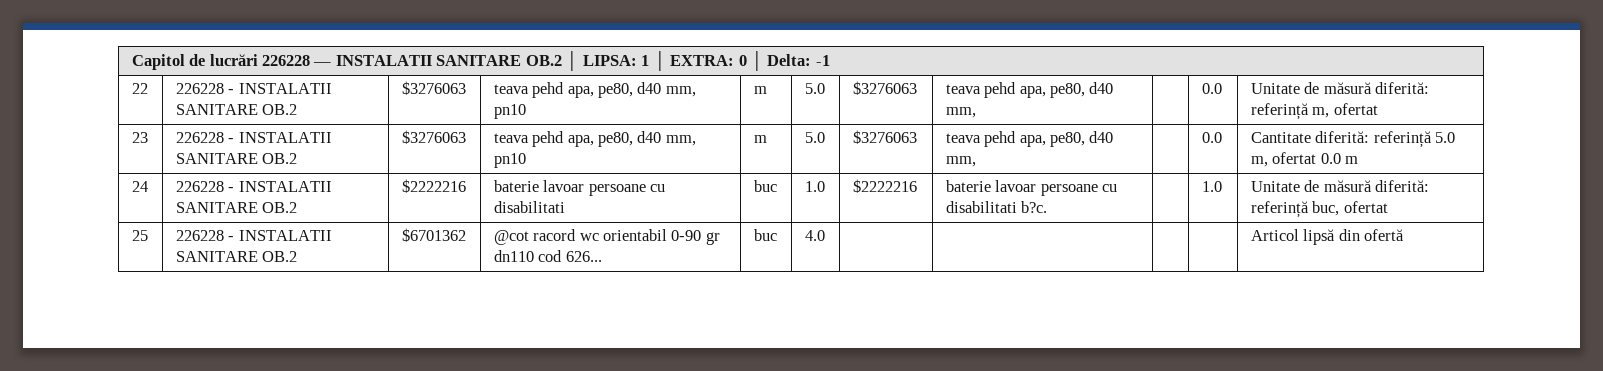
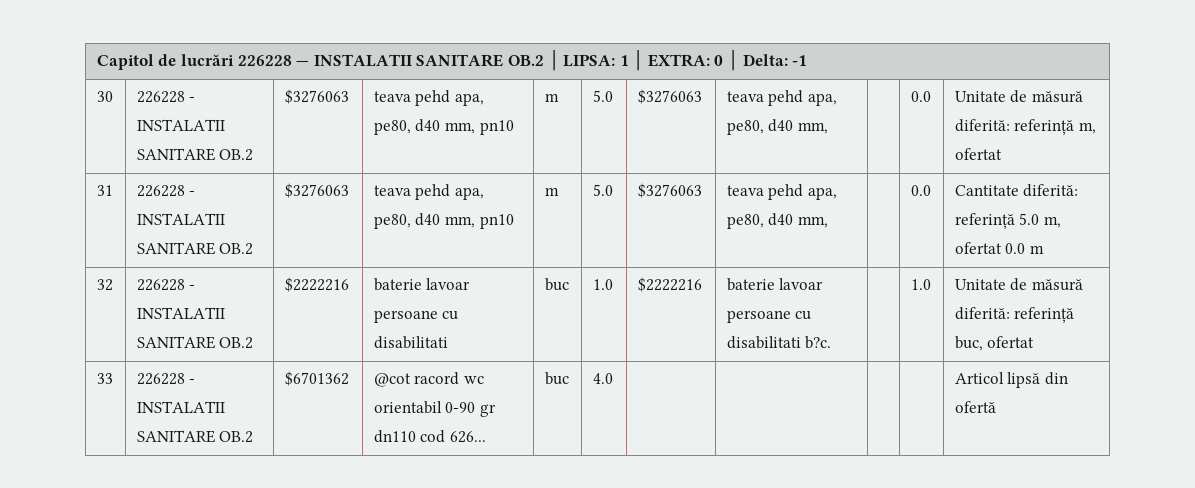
- 22 | 226228 - INSTALATII SANITARE OB.2 | $3276063 | teava pehd apa, pe80, d40 mm, pn10 | m | 5.0 | $3276063 | teava pehd apa, pe80, d40 mm, | | 0.0 | Unitate de măsură diferită: referință m, ofertat
+ 30 | 226228 - INSTALATII SANITARE OB.2 | $3276063 | teava pehd apa, pe80, d40 mm, pn10 | m | 5.0 | $3276063 | teava pehd apa, pe80, d40 mm, | | 0.0 | Unitate de măsură diferită: referință m, ofertat
- 23 | 226228 - INSTALATII SANITARE OB.2 | $3276063 | teava pehd apa, pe80, d40 mm, pn10 | m | 5.0 | $3276063 | teava pehd apa, pe80, d40 mm, | | 0.0 | Cantitate diferită: referință 5.0 m, ofertat 0.0 m
+ 31 | 226228 - INSTALATII SANITARE OB.2 | $3276063 | teava pehd apa, pe80, d40 mm, pn10 | m | 5.0 | $3276063 | teava pehd apa, pe80, d40 mm, | | 0.0 | Cantitate diferită: referință 5.0 m, ofertat 0.0 m
- 24 | 226228 - INSTALATII SANITARE OB.2 | $2222216 | baterie lavoar persoane cu disabilitati | buc | 1.0 | $2222216 | baterie lavoar persoane cu disabilitati b?c. | | 1.0 | Unitate de măsură diferită: referință buc, ofertat
+ 32 | 226228 - INSTALATII SANITARE OB.2 | $2222216 | baterie lavoar persoane cu disabilitati | buc | 1.0 | $2222216 | baterie lavoar persoane cu disabilitati b?c. | | 1.0 | Unitate de măsură diferită: referință buc, ofertat
- 25 | 226228 - INSTALATII SANITARE OB.2 | $6701362 | @cot racord wc orientabil 0-90 gr dn110 cod 626... | buc | 4.0 | | | | | Articol lipsă din ofertă
+ 33 | 226228 - INSTALATII SANITARE OB.2 | $6701362 | @cot racord wc orientabil 0-90 gr dn110 cod 626... | buc | 4.0 | | | | | Articol lipsă din ofertă

